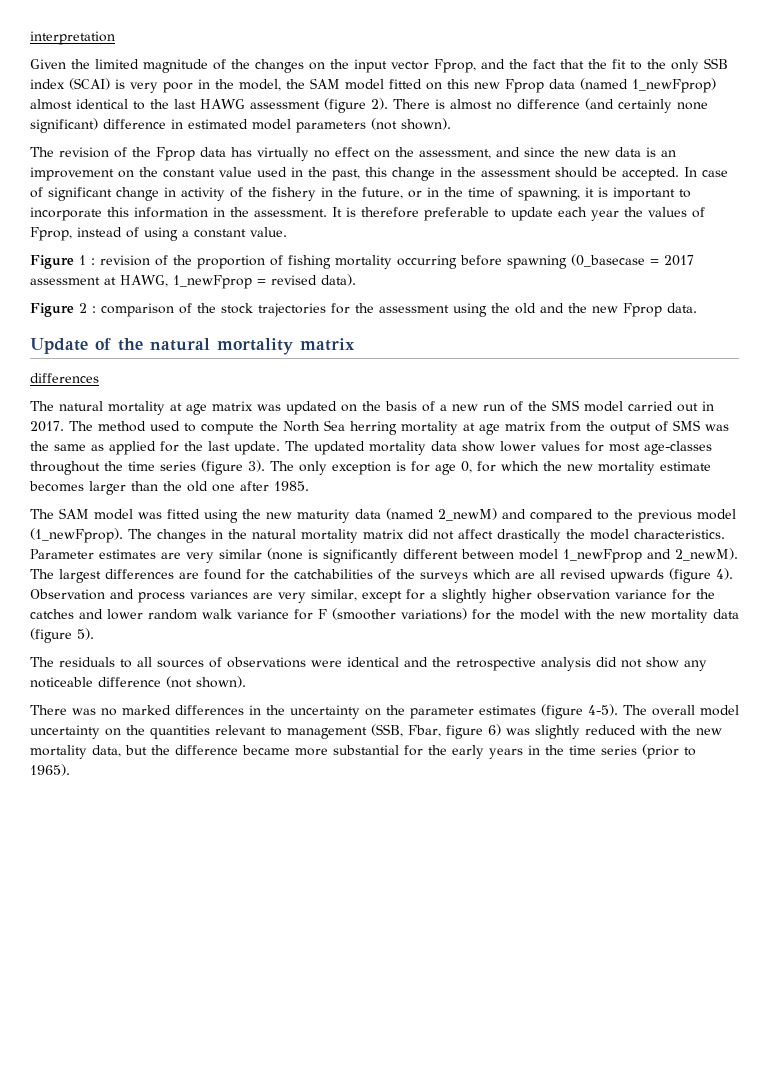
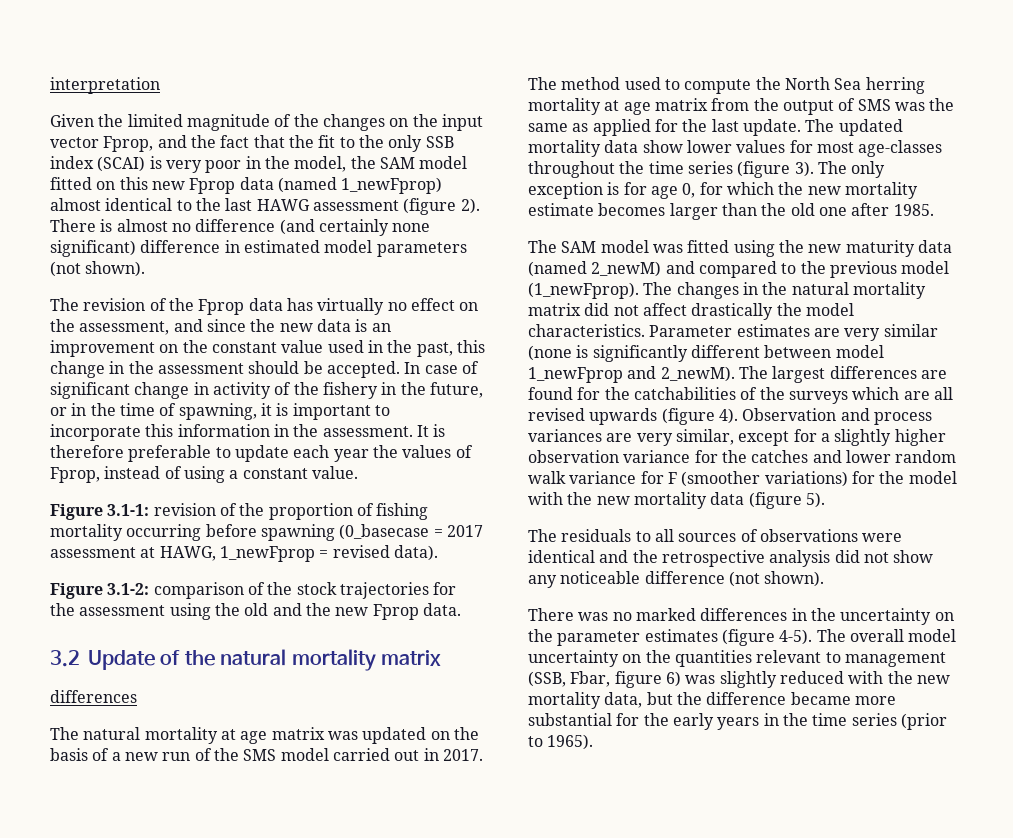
- Figure 1 : revision of the proportion of fishing mortality occurring before spawning (0_basecase = 2017 assessment at HAWG, 1_newFprop = revised data).
+ Figure 3.1-1: revision of the proportion of fishing mortality occurring before spawning (0_basecase = 2017 assessment at HAWG, 1_newFprop = revised data).
- Figure 2 : comparison of the stock trajectories for the assessment using the old and the new Fprop data.
+ Figure 3.1-2: comparison of the stock trajectories for the assessment using the old and the new Fprop data.
- Update of the natural mortality matrix
+ 3.2 Update of the natural mortality matrix

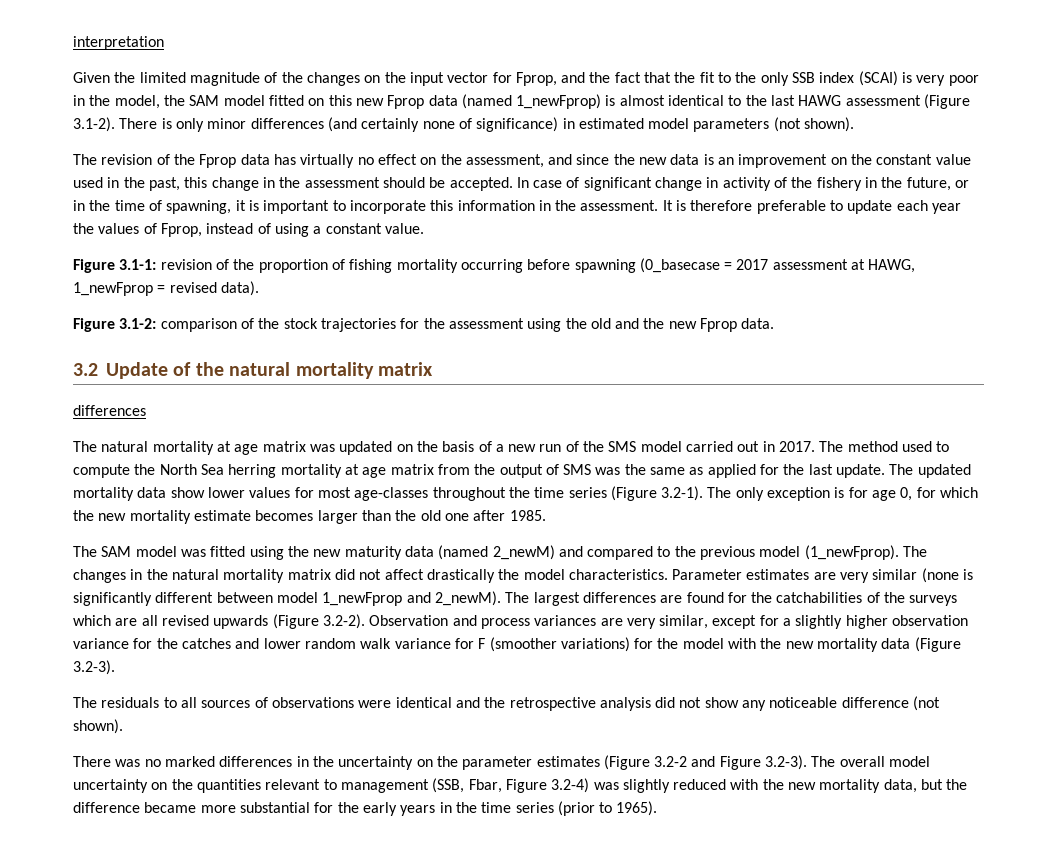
- Given the limited magnitude of the changes on the input vector Fprop, and the fact that the fit to the only SSB index (SCAI) is very poor in the model, the SAM model fitted on this new Fprop data (named 1_newFprop) almost identical to the last HAWG assessment (figure 2). There is almost no difference (and certainly none significant) difference in estimated model parameters (not shown).
+ Given the limited magnitude of the changes on the input vector for Fprop, and the fact that the fit to the only SSB index (SCAI) is very poor in the model, the SAM model fitted on this new Fprop data (named 1_newFprop) is almost identical to the last HAWG assessment (Figure 3.1-2). There is only minor differences (and certainly none of significance) in estimated model parameters (not shown).
- The updated mortality data show lower values for most age-classes throughout the time series (figure 3). The only exception is for age 0, for which the new mortality estimate becomes larger than the old one after 1985.
+ The updated mortality data show lower values for most age-classes throughout the time series (Figure 3.2-1). The only exception is for age 0, for which the new mortality estimate becomes larger than the old one after 1985.
- The largest differences are found for the catchabilities of the surveys which are all revised upwards (figure 4). Observation and process variances are very similar, except for a slightly higher observation variance for the catches and lower random walk variance for F (smoother variations) for the model with the new mortality data (figure 5).
+ The largest differences are found for the catchabilities of the surveys which are all revised upwards (Figure 3.2-2). Observation and process variances are very similar, except for a slightly higher observation variance for the catches and lower random walk variance for F (smoother variations) for the model with the new mortality data (Figure 3.2-3).
- There was no marked differences in the uncertainty on the parameter estimates (figure 4-5). The overall model uncertainty on the quantities relevant to management (SSB, Fbar, figure 6) was slightly reduced with the new mortality data, but the difference became more substantial for the early years in the time series (prior to 1965).
+ There was no marked differences in the uncertainty on the parameter estimates (Figure 3.2-2 and Figure 3.2-3). The overall model uncertainty on the quantities relevant to management (SSB, Fbar, Figure 3.2-4) was slightly reduced with the new mortality data, but the difference became more substantial for the early years in the time series (prior to 1965).

